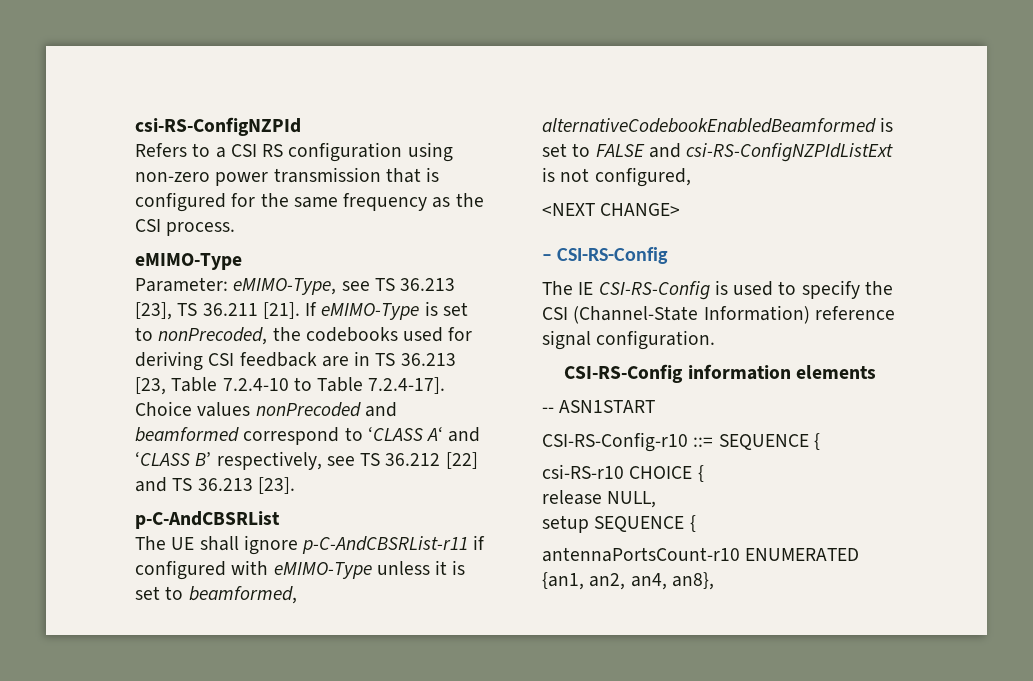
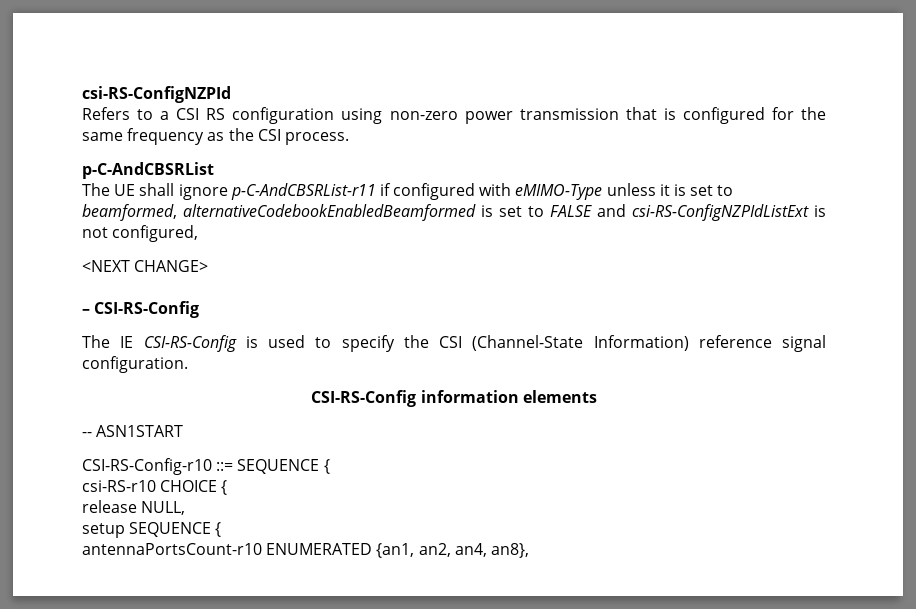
  Refers to a CSI RS configuration using non-zero power transmission that is configured for the same frequency as the CSI process.
- eMIMO-Type
- Parameter: eMIMO-Type, see TS 36.213 [23], TS 36.211 [21]. If eMIMO-Type is set to nonPrecoded, the codebooks used for deriving CSI feedback are in TS 36.213 [23, Table 7.2.4-10 to Table 7.2.4-17]. Choice values nonPrecoded and beamformed correspond to ‘CLASS A‘ and ‘CLASS B’ respectively, see TS 36.212 [22] and TS 36.213 [23].

